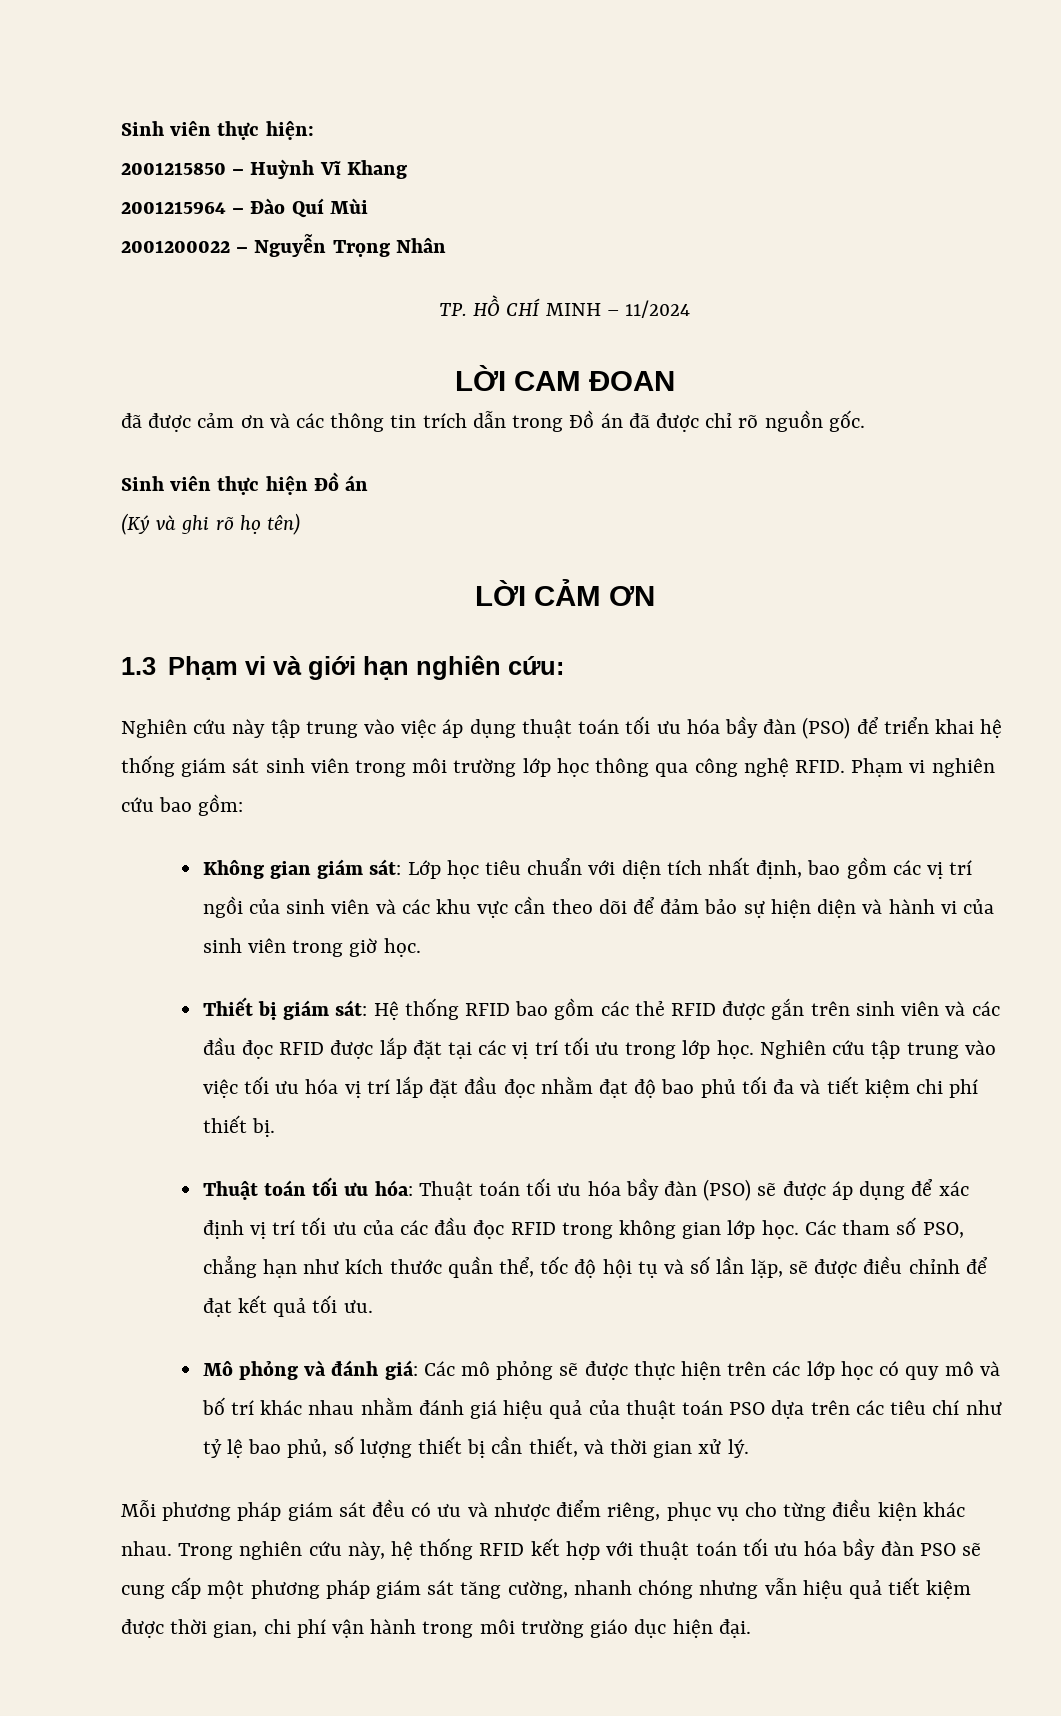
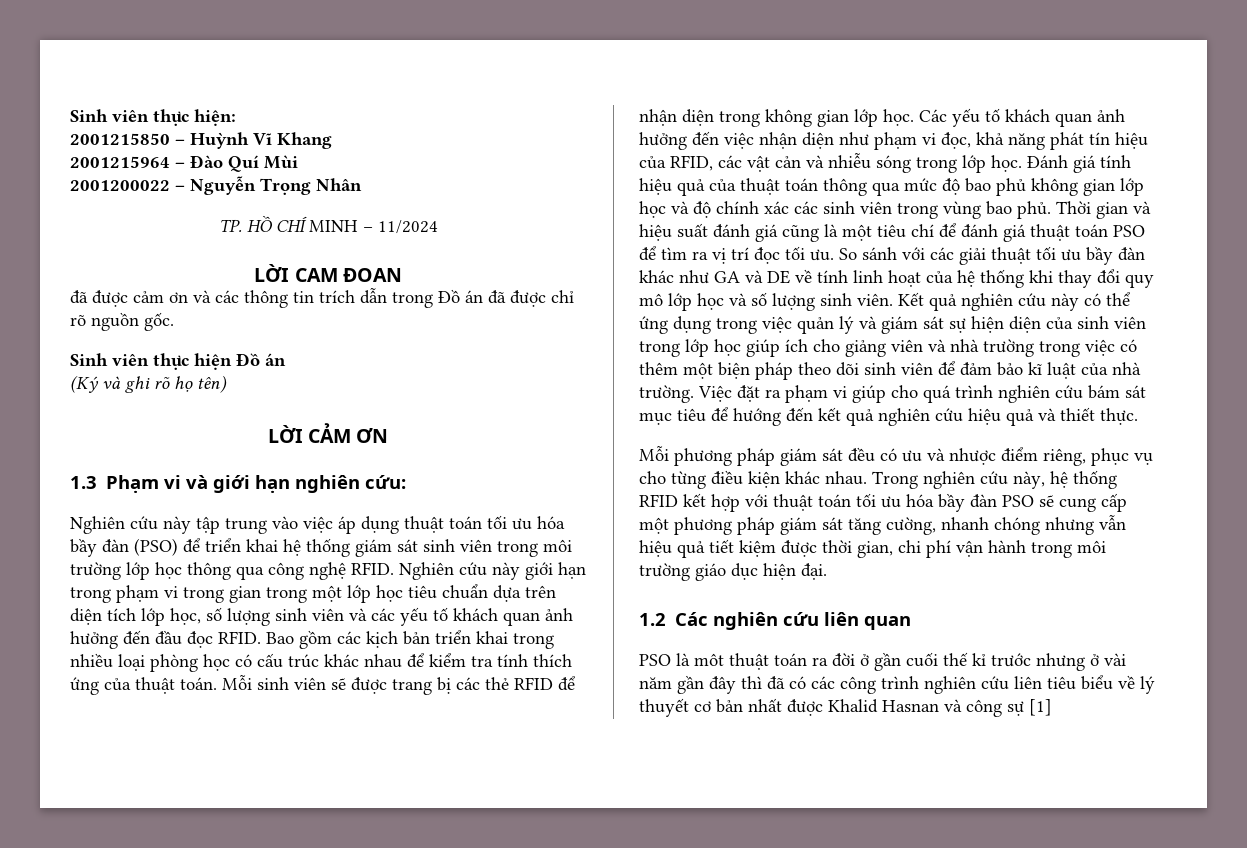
- Phạm vi nghiên cứu bao gồm:
- Không gian giám sát: Lớp học tiêu chuẩn với diện tích nhất định, bao gồm các vị trí ngồi của sinh viên và các khu vực cần theo dõi để đảm bảo sự hiện diện và hành vi của sinh viên trong giờ học.
- Thiết bị giám sát: Hệ thống RFID bao gồm các thẻ RFID được gắn trên sinh viên và các đầu đọc RFID được lắp đặt tại các vị trí tối ưu trong lớp học. Nghiên cứu tập trung vào việc tối ưu hóa vị trí lắp đặt đầu đọc nhằm đạt độ bao phủ tối đa và tiết kiệm chi phí thiết bị.
- Thuật toán tối ưu hóa: Thuật toán tối ưu hóa bầy đàn (PSO) sẽ được áp dụng để xác định vị trí tối ưu của các đầu đọc RFID trong không gian lớp học.
+ Nghiên cứu này giới hạn trong phạm vi trong gian trong một lớp học tiêu chuẩn dựa trên diện tích lớp học, số lượng sinh viên và các yếu tố khách quan ảnh hưởng đến đầu đọc RFID. Bao gồm các kịch bản triển khai trong nhiều loại phòng học có cấu trúc khác nhau để kiểm tra tính thích ứng của thuật toán. Mỗi sinh viên sẽ được trang bị các thẻ RFID để nhận diện trong không gian lớp học.
- Các tham số PSO, chẳng hạn như kích thước quần thể, tốc độ hội tụ và số lần lặp, sẽ được điều chỉnh để đạt kết quả tối ưu.
- Mô phỏng và đánh giá: Các mô phỏng sẽ được thực hiện trên các lớp học có quy mô và bố trí khác nhau nhằm đánh giá hiệu quả của thuật toán PSO dựa trên các tiêu chí như tỷ lệ bao phủ, số lượng thiết bị cần thiết, và thời gian xử lý.
+ Các yếu tố khách quan ảnh hưởng đến việc nhận diện như phạm vi đọc, khả năng phát tín hiệu của RFID, các vật cản và nhiễu sóng trong lớp học. Đánh giá tính hiệu quả của thuật toán thông qua mức độ bao phủ không gian lớp học và độ chính xác các sinh viên trong vùng bao phủ. Thời gian và hiệu suất đánh giá cũng là một tiêu chí để đánh giá thuật toán PSO để tìm ra vị trí đọc tối ưu. So sánh với các giải thuật tối ưu bầy đàn khác như GA và DE về tính linh hoạt của hệ thống khi thay đổi quy mô lớp học và số lượng sinh viên. Kết quả nghiên cứu này có thể ứng dụng trong việc quản lý và giám sát sự hiện diện của sinh viên trong lớp học giúp ích cho giảng viên và nhà trường trong việc có thêm một biện pháp theo dõi sinh viên để đảm bảo kĩ luật của nhà trường. Việc đặt ra phạm vi giúp cho quá trình nghiên cứu bám sát mục tiêu để hướng đến kết quả nghiên cứu hiệu quả và thiết thực.
+ 1.2 Các nghiên cứu liên quan
+ PSO là môt thuật toán ra đời ở gần cuối thế kỉ trước nhưng ở vài năm gần đây thì đã có các công trình nghiên cứu liên tiêu biểu về lý thuyết cơ bản nhất được Khalid Hasnan và công sự [1]

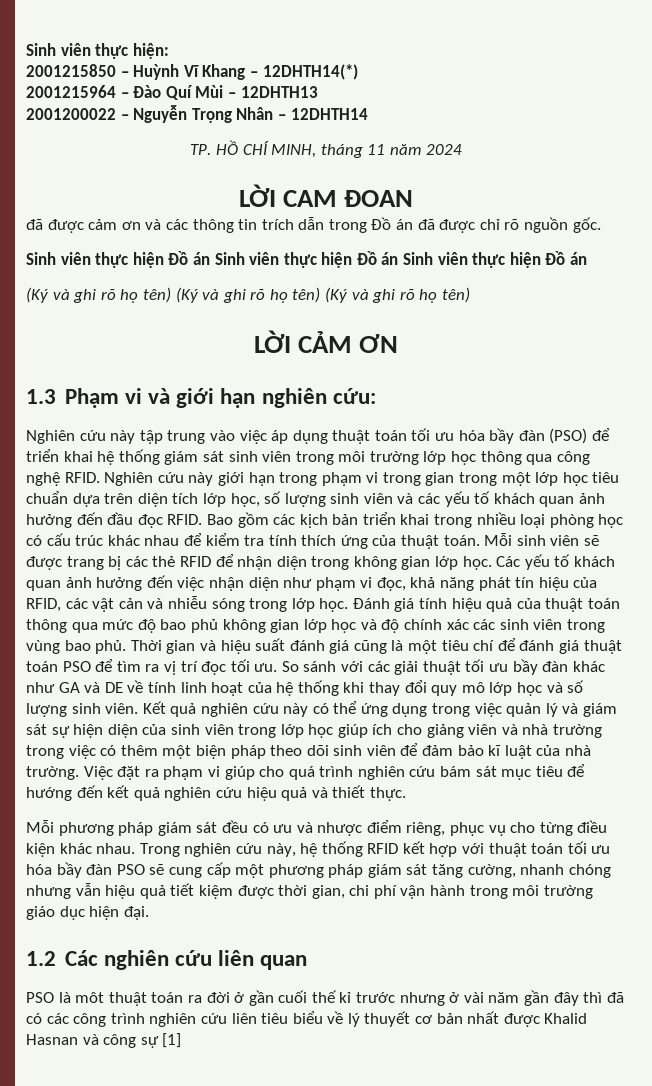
- 2001215850 – Huỳnh Vĩ Khang
+ 2001215850 – Huỳnh Vĩ Khang – 12DHTH14(*)
- 2001215964 – Đào Quí Mùi
+ 2001215964 – Đào Quí Mùi – 12DHTH13
- 2001200022 – Nguyễn Trọng Nhân
+ 2001200022 – Nguyễn Trọng Nhân – 12DHTH14
- TP. HỒ CHÍ MINH – 11/2024
+ TP. HỒ CHÍ MINH, tháng 11 năm 2024
- Sinh viên thực hiện Đồ án
- (Ký và ghi rõ họ tên)
+ Sinh viên thực hiện Đồ án Sinh viên thực hiện Đồ án Sinh viên thực hiện Đồ án
+ (Ký và ghi rõ họ tên) (Ký và ghi rõ họ tên) (Ký và ghi rõ họ tên)

